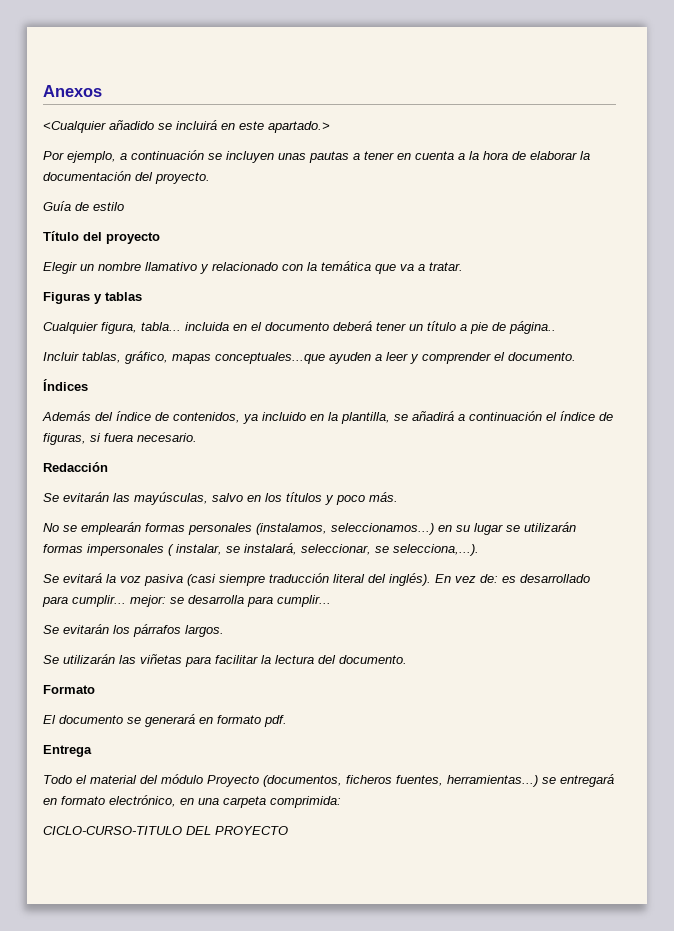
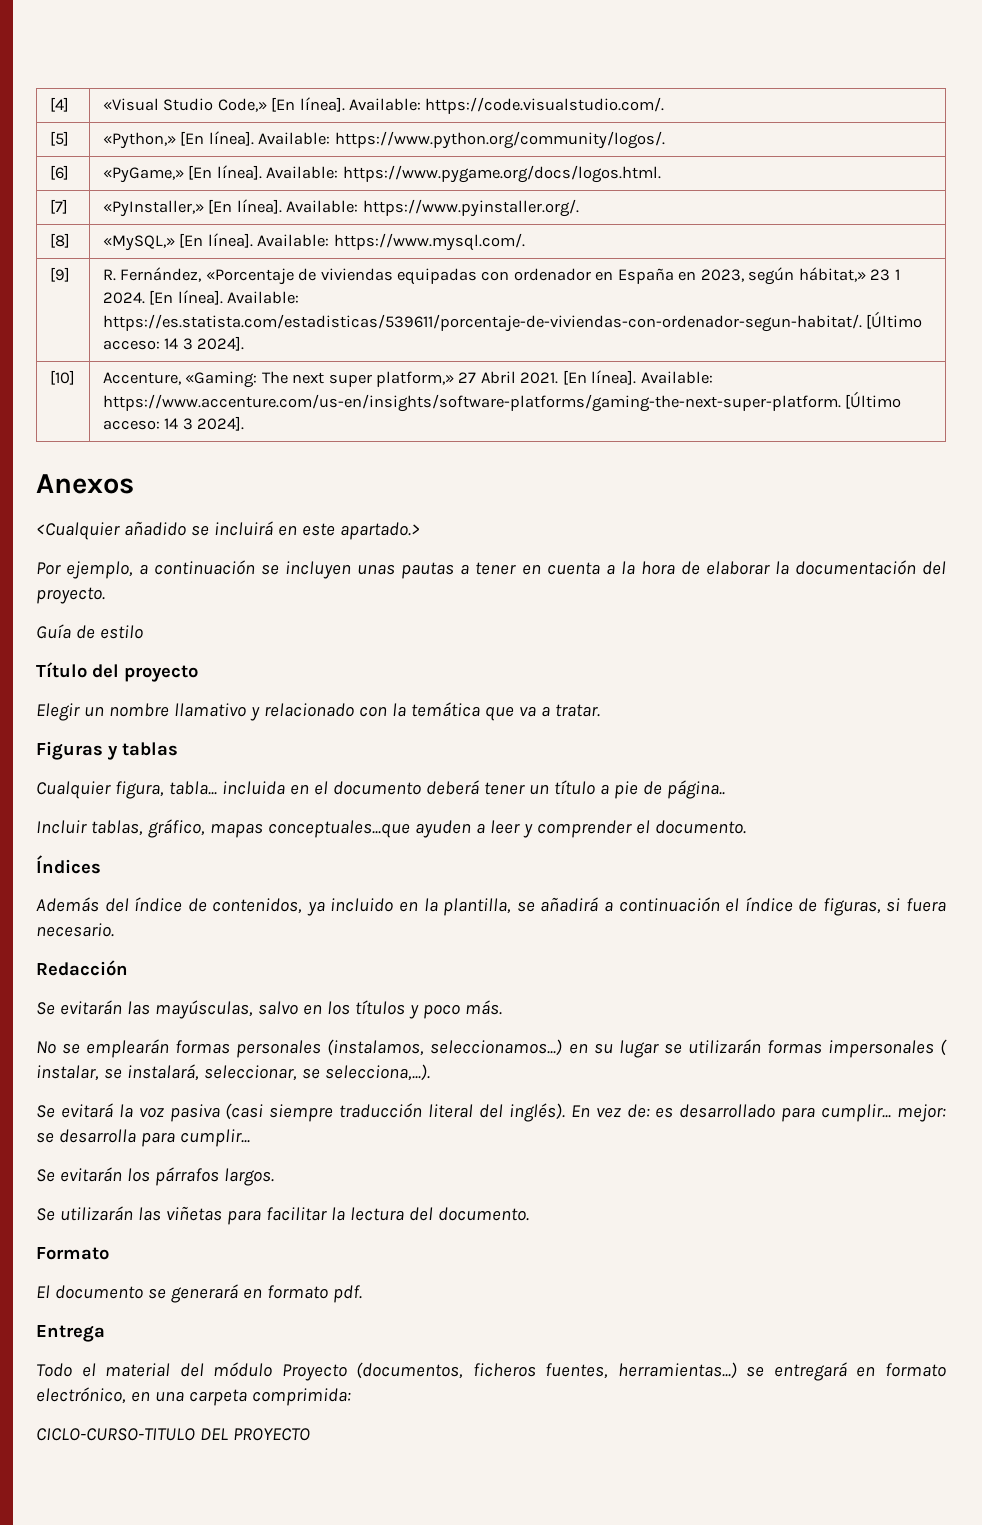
+ [4] | «Visual Studio Code,» [En línea]. Available: https://code.visualstudio.com/.
+ [5] | «Python,» [En línea]. Available: https://www.python.org/community/logos/.
+ [6] | «PyGame,» [En línea]. Available: https://www.pygame.org/docs/logos.html.
+ [7] | «PyInstaller,» [En línea]. Available: https://www.pyinstaller.org/.
+ [8] | «MySQL,» [En línea]. Available: https://www.mysql.com/.
+ [9] | R. Fernández, «Porcentaje de viviendas equipadas con ordenador en España en 2023, según hábitat,» 23 1 2024. [En línea]. Available: https://es.statista.com/estadisticas/539611/porcentaje-de-viviendas-con-ordenador-segun-habitat/. [Último acceso: 14 3 2024].
+ [10] | Accenture, «Gaming: The next super platform,» 27 Abril 2021. [En línea]. Available: https://www.accenture.com/us-en/insights/software-platforms/gaming-the-next-super-platform. [Último acceso: 14 3 2024].

